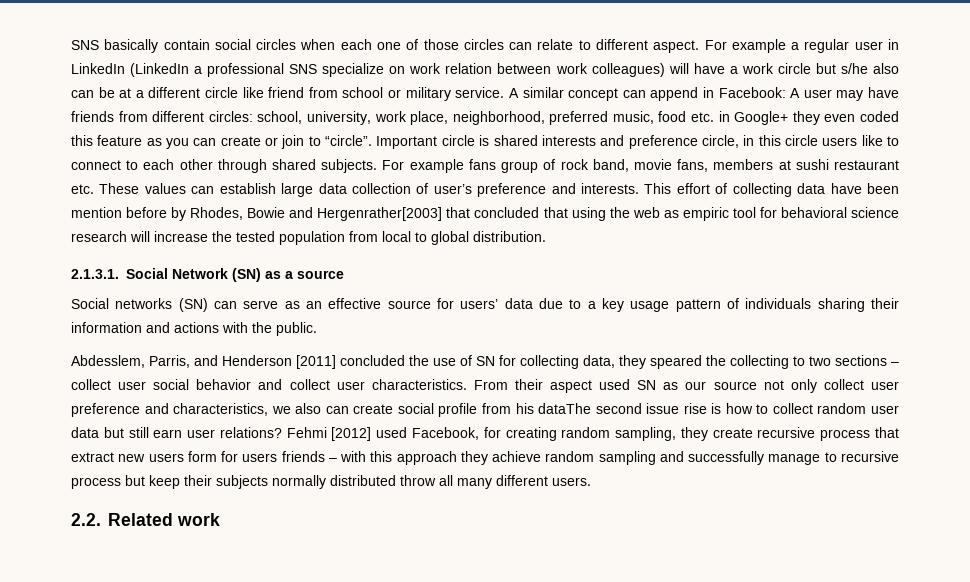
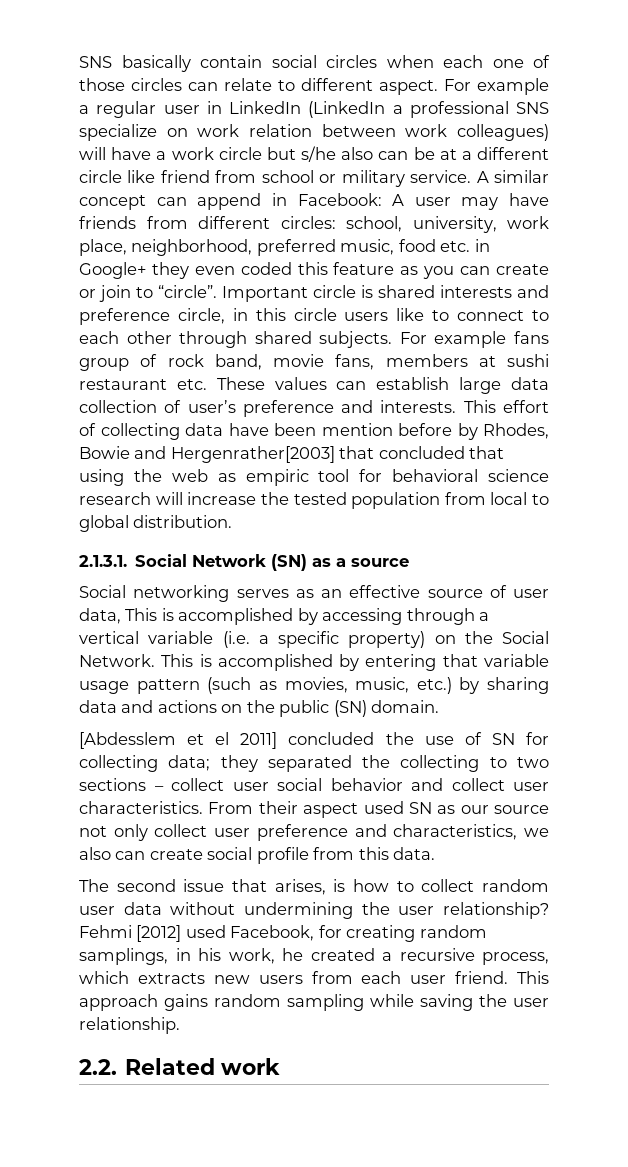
- Social networks (SN) can serve as an effective source for users’ data due to a key usage pattern of individuals sharing their information and actions with the public.
- Abdesslem, Parris, and Henderson [2011] concluded the use of SN for collecting data, they speared the collecting to two sections – collect user social behavior and collect user characteristics.
+ Social networking serves as an effective source of user data, This is accomplished by accessing through a vertical variable (i.e. a specific property) on the Social Network. This is accomplished by entering that variable usage pattern (such as movies, music, etc.) by sharing data and actions on the public (SN) domain.
+ [Abdesslem et el 2011] concluded the use of SN for collecting data; they separated the collecting to two sections – collect user social behavior and collect user characteristics.
- From their aspect used SN as our source not only collect user preference and characteristics, we also can create social profile from his dataThe second issue rise is how to collect random user data but still earn user relations?
+ From their aspect used SN as our source not only collect user preference and characteristics, we also can create social profile from this data.
+ The second issue that arises, is how to collect random user data without undermining the user relationship?
- Fehmi [2012] used Facebook, for creating random sampling, they create recursive process that extract new users form for users friends – with this approach they achieve random sampling and successfully manage to recursive process but keep their subjects normally distributed throw all many different users.
+ Fehmi [2012] used Facebook, for creating random samplings, in his work, he created a recursive process, which extracts new users from each user friend. This approach gains random sampling while saving the user relationship.

